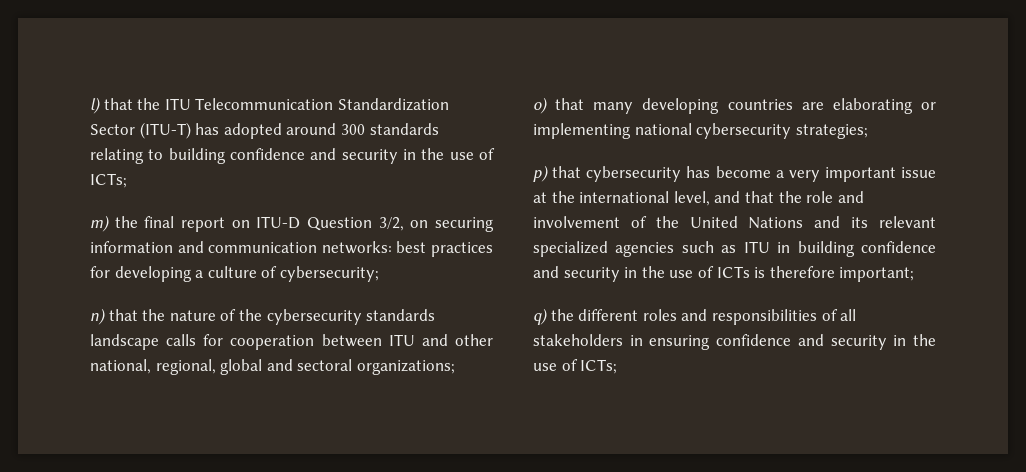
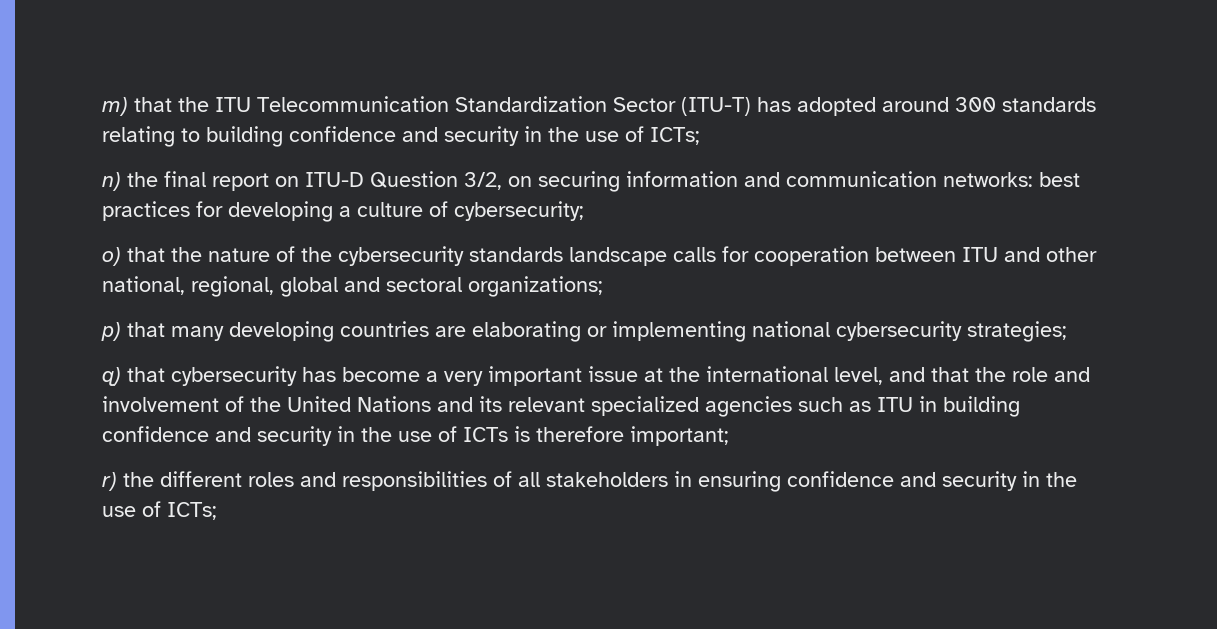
- l) that the ITU Telecommunication Standardization Sector (ITU-T) has adopted around 300 standards relating to building confidence and security in the use of ICTs;
+ m) that the ITU Telecommunication Standardization Sector (ITU-T) has adopted around 300 standards relating to building confidence and security in the use of ICTs;
- m) the final report on ITU-D Question 3/2, on securing information and communication networks: best practices for developing a culture of cybersecurity;
+ n) the final report on ITU-D Question 3/2, on securing information and communication networks: best practices for developing a culture of cybersecurity;
- n) that the nature of the cybersecurity standards landscape calls for cooperation between ITU and other national, regional, global and sectoral organizations;
+ o) that the nature of the cybersecurity standards landscape calls for cooperation between ITU and other national, regional, global and sectoral organizations;
- o) that many developing countries are elaborating or implementing national cybersecurity strategies;
+ p) that many developing countries are elaborating or implementing national cybersecurity strategies;
- p) that cybersecurity has become a very important issue at the international level, and that the role and involvement of the United Nations and its relevant specialized agencies such as ITU in building confidence and security in the use of ICTs is therefore important;
+ q) that cybersecurity has become a very important issue at the international level, and that the role and involvement of the United Nations and its relevant specialized agencies such as ITU in building confidence and security in the use of ICTs is therefore important;
- q) the different roles and responsibilities of all stakeholders in ensuring confidence and security in the use of ICTs;
+ r) the different roles and responsibilities of all stakeholders in ensuring confidence and security in the use of ICTs;

